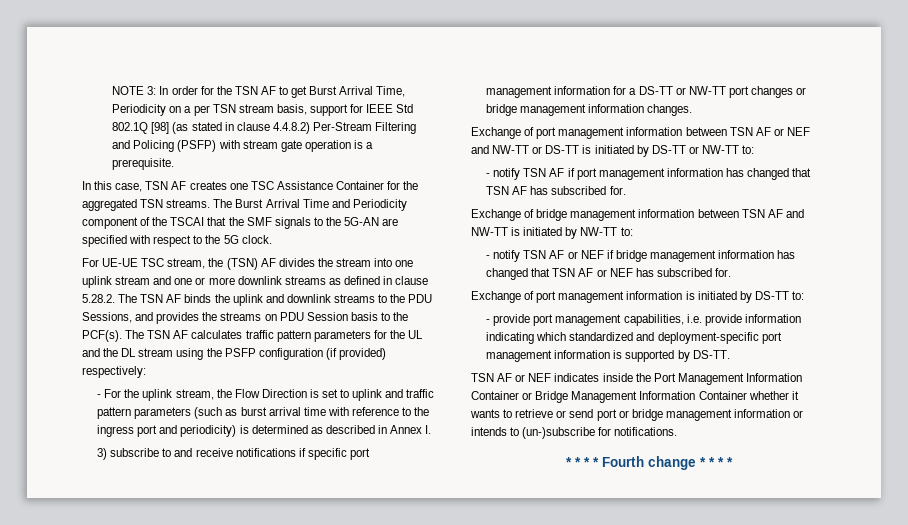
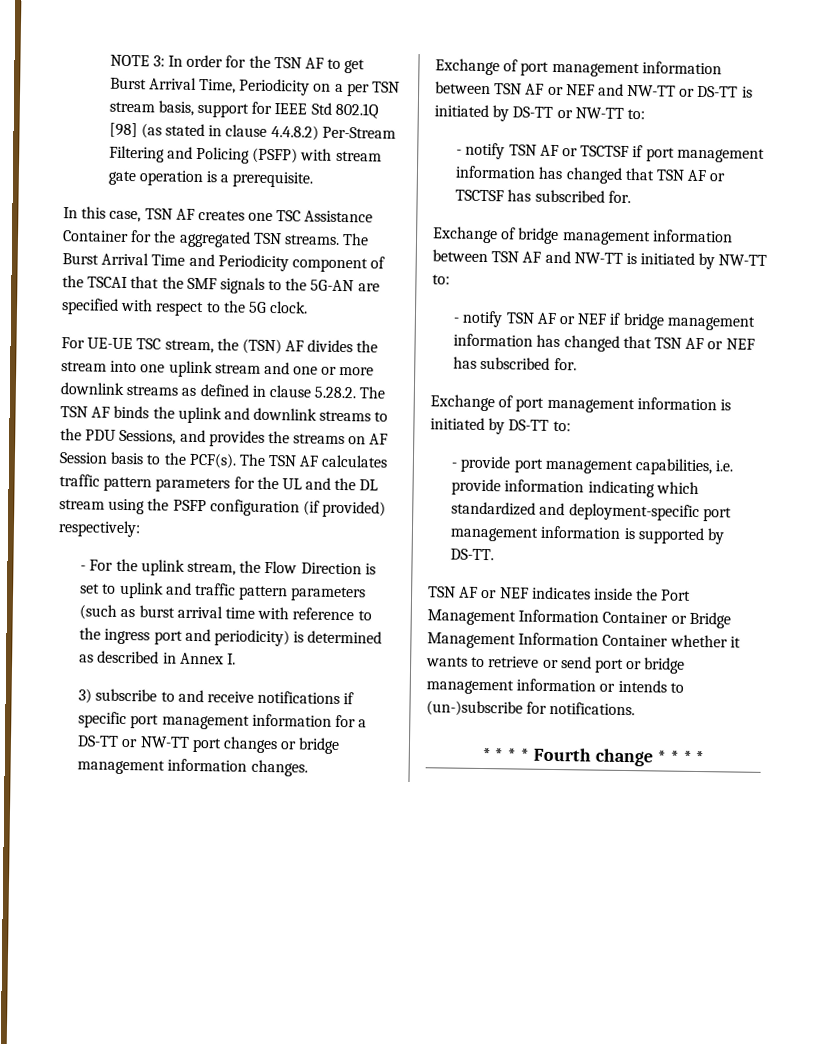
- For UE-UE TSC stream, the (TSN) AF divides the stream into one uplink stream and one or more downlink streams as defined in clause 5.28.2. The TSN AF binds the uplink and downlink streams to the PDU Sessions, and provides the streams on PDU Session basis to the PCF(s).
+ For UE-UE TSC stream, the (TSN) AF divides the stream into one uplink stream and one or more downlink streams as defined in clause 5.28.2. The TSN AF binds the uplink and downlink streams to the PDU Sessions, and provides the streams on AF Session basis to the PCF(s).
- - notify TSN AF if port management information has changed that TSN AF has subscribed for.
+ - notify TSN AF or TSCTSF if port management information has changed that TSN AF or TSCTSF has subscribed for.

